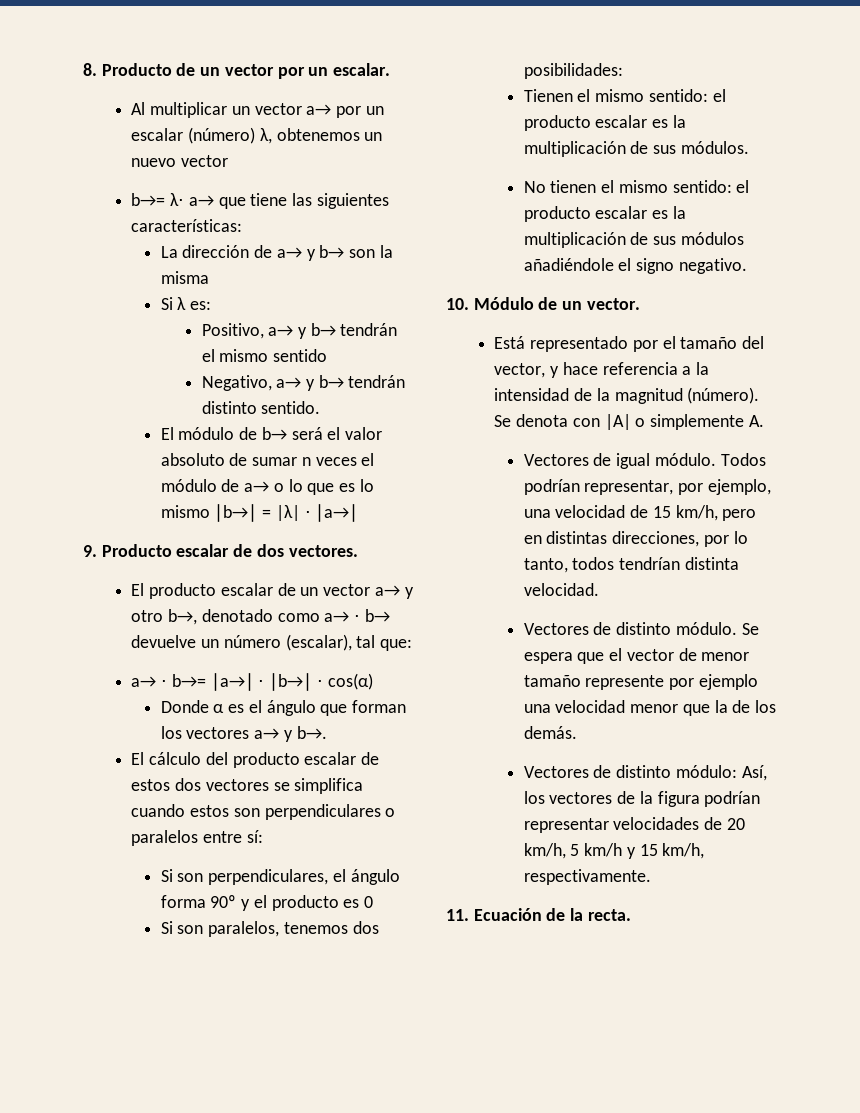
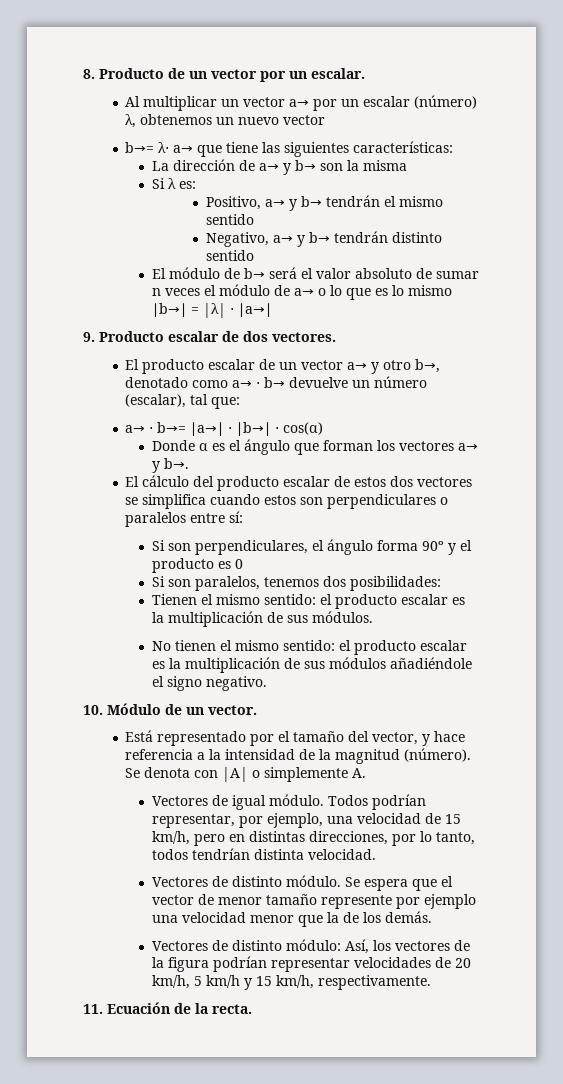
- Negativo, a→ y b→ tendrán distinto sentido.
+ Negativo, a→ y b→ tendrán distinto sentido

